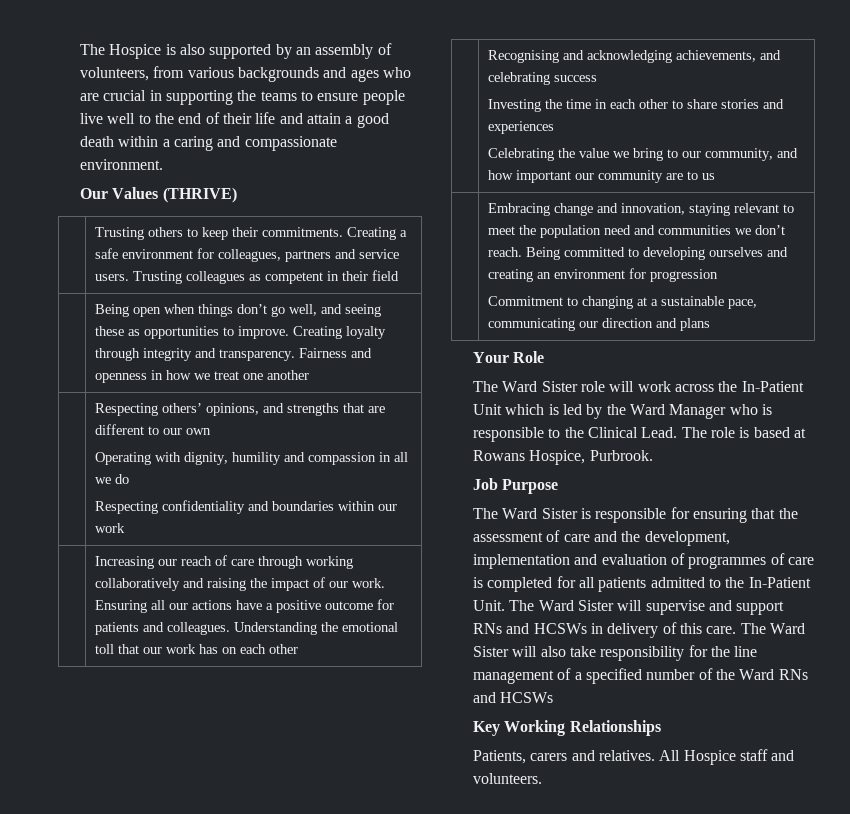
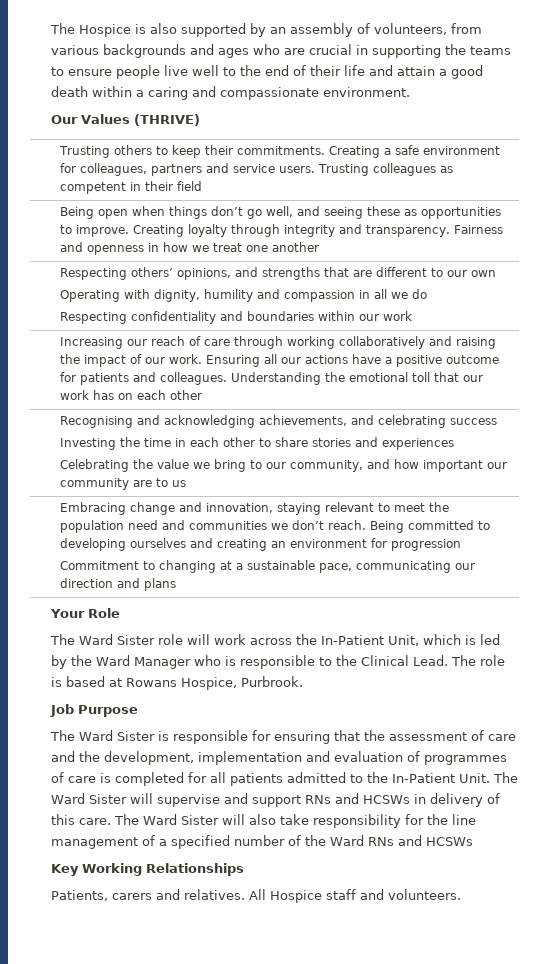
- The Ward Sister role will work across the In-Patient Unit which is led by the Ward Manager who is responsible to the Clinical Lead.
+ The Ward Sister role will work across the In-Patient Unit, which is led by the Ward Manager who is responsible to the Clinical Lead.

